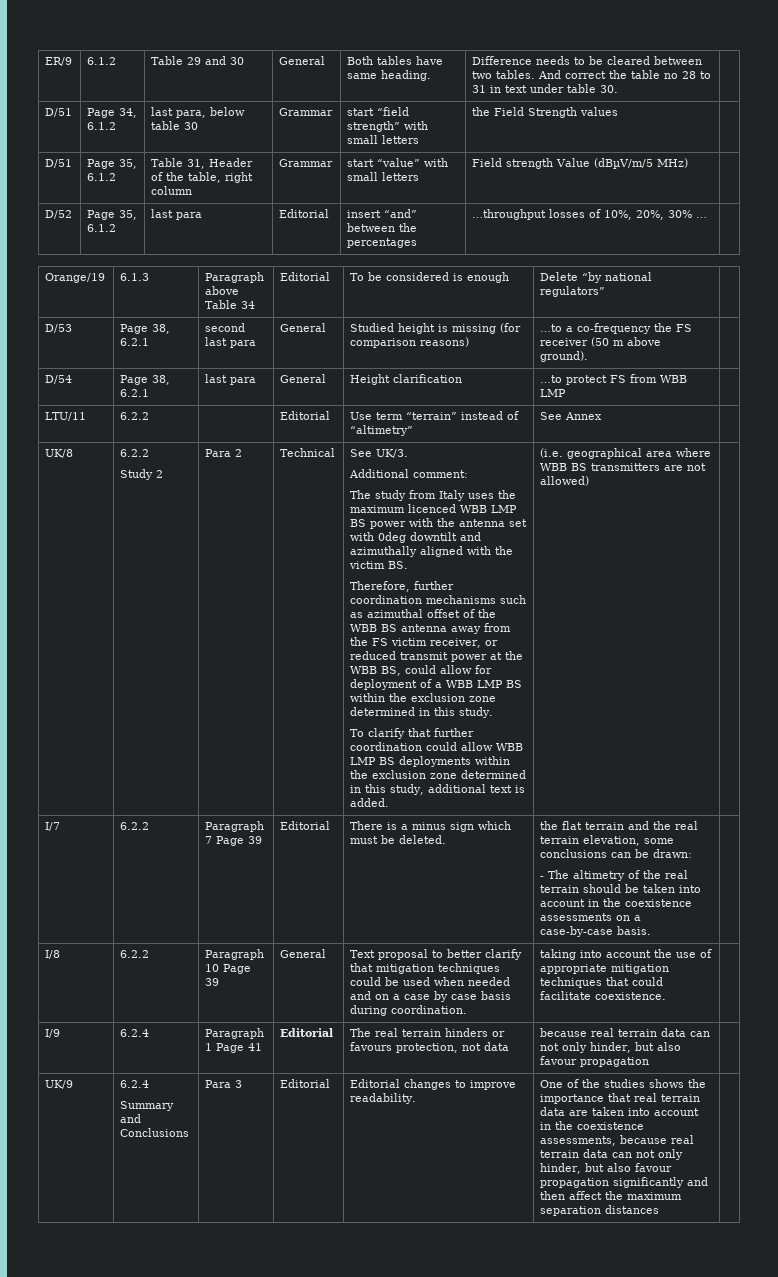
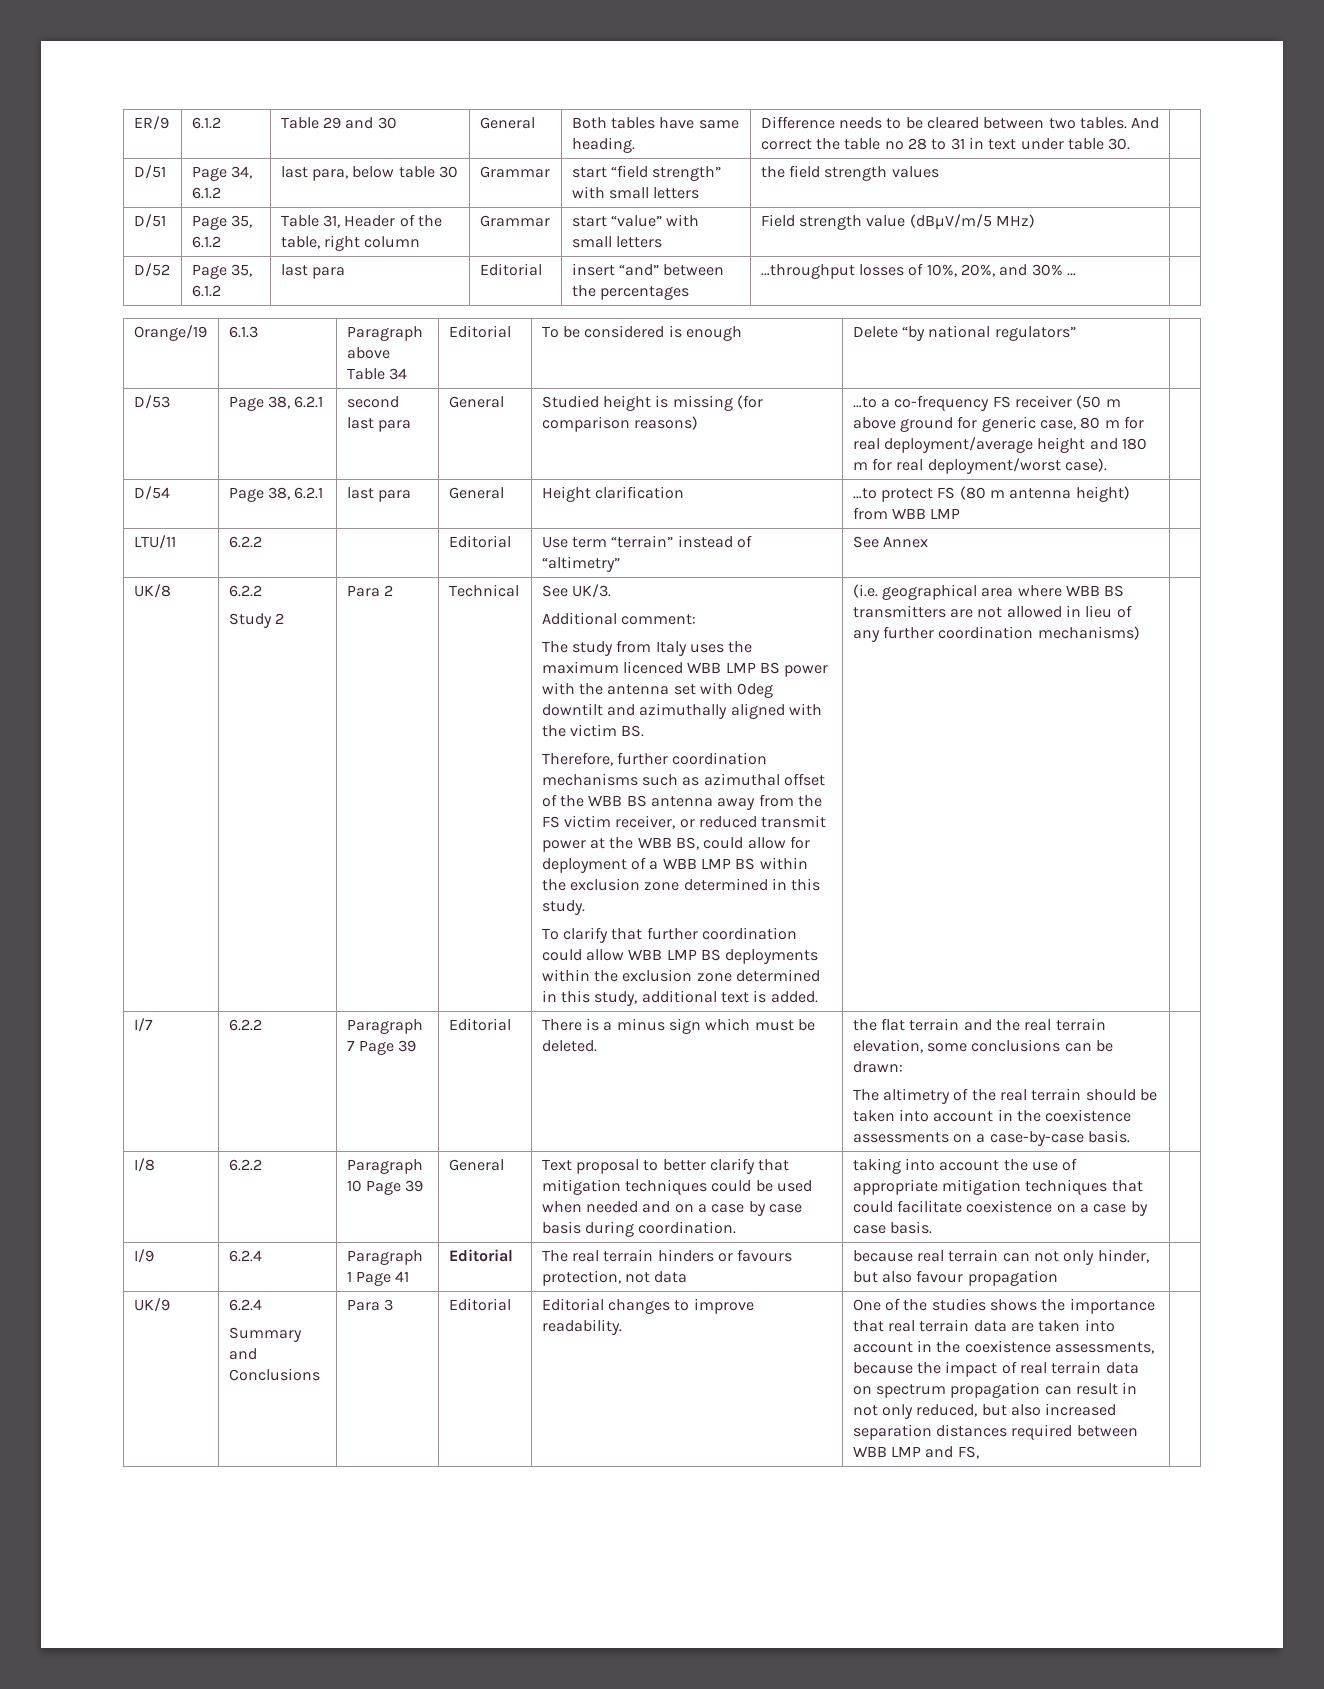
- D/51 | Page 34, 6.1.2 | last para, below table 30 | Grammar | start “field strength” with small letters | the Field Strength values |
+ D/51 | Page 34, 6.1.2 | last para, below table 30 | Grammar | start “field strength” with small letters | the field strength values |
- D/51 | Page 35, 6.1.2 | Table 31, Header of the table, right column | Grammar | start “value” with small letters | Field strength Value (dBµV/m/5 MHz) |
+ D/51 | Page 35, 6.1.2 | Table 31, Header of the table, right column | Grammar | start “value” with small letters | Field strength value (dBµV/m/5 MHz) |
- D/52 | Page 35, 6.1.2 | last para | Editorial | insert “and” between the percentages | …throughput losses of 10%, 20%, 30% … |
+ D/52 | Page 35, 6.1.2 | last para | Editorial | insert “and” between the percentages | …throughput losses of 10%, 20%, and 30% … |
- D/53 | Page 38, 6.2.1 | second last para | General | Studied height is missing (for comparison reasons) | …to a co-frequency the FS receiver (50 m above ground). |
+ D/53 | Page 38, 6.2.1 | second last para | General | Studied height is missing (for comparison reasons) | …to a co-frequency FS receiver (50 m above ground for generic case, 80 m for real deployment/average height and 180 m for real deployment/worst case). |
- D/54 | Page 38, 6.2.1 | last para | General | Height clarification | …to protect FS from WBB LMP |
+ D/54 | Page 38, 6.2.1 | last para | General | Height clarification | …to protect FS (80 m antenna height) from WBB LMP |
- (i.e. geographical area where WBB BS transmitters are not allowed)
+ (i.e. geographical area where WBB BS transmitters are not allowed in lieu of any further coordination mechanisms)
- - The altimetry of the real terrain should be taken into account in the coexistence assessments on a case-by-case basis.
+ The altimetry of the real terrain should be taken into account in the coexistence assessments on a case-by-case basis.
- taking into account the use of appropriate mitigation techniques that could facilitate coexistence.
+ taking into account the use of appropriate mitigation techniques that could facilitate coexistence on a case by case basis.
- I/9 | 6.2.4 | Paragraph 1 Page 41 | Editorial | The real terrain hinders or favours protection, not data | because real terrain data can not only hinder, but also favour propagation |
+ I/9 | 6.2.4 | Paragraph 1 Page 41 | Editorial | The real terrain hinders or favours protection, not data | because real terrain can not only hinder, but also favour propagation |
- One of the studies shows the importance that real terrain data are taken into account in the coexistence assessments, because real terrain data can not only hinder, but also favour propagation significantly and then affect the maximum separation distances
+ One of the studies shows the importance that real terrain data are taken into account in the coexistence assessments, because the impact of real terrain data on spectrum propagation can result in not only reduced, but also increased separation distances required between WBB LMP and FS,

